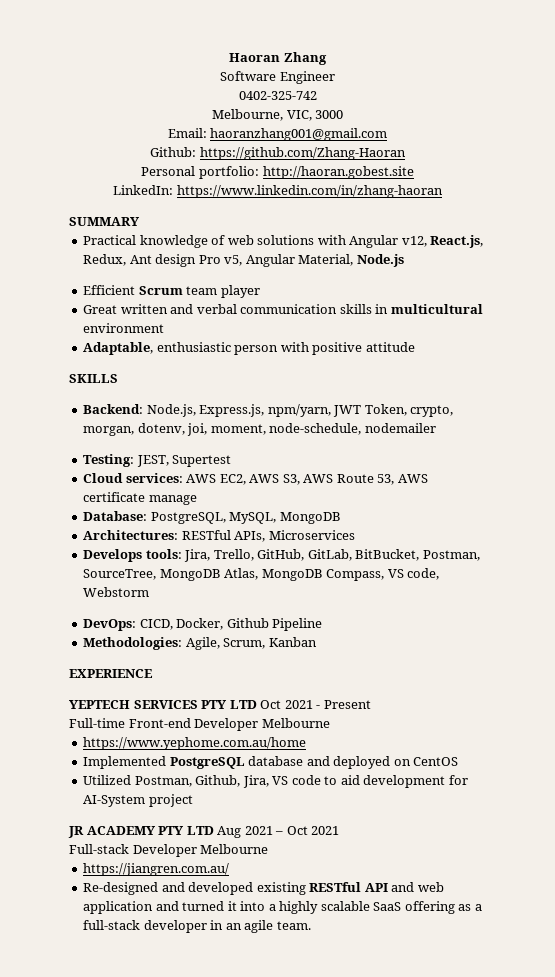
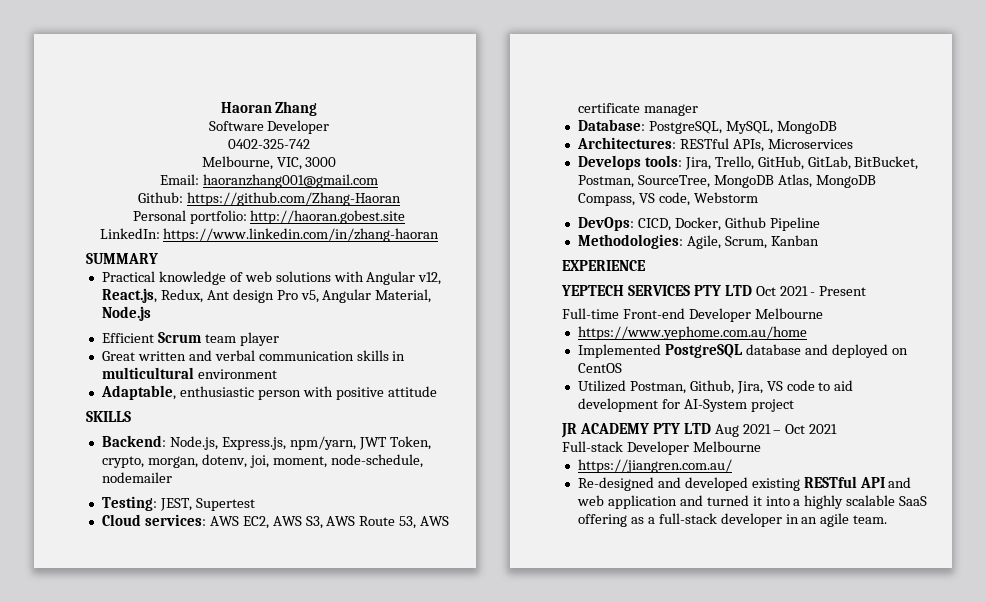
- Software Engineer
+ Software Developer
- Cloud services: AWS EC2, AWS S3, AWS Route 53, AWS certificate manage
+ Cloud services: AWS EC2, AWS S3, AWS Route 53, AWS certificate manager

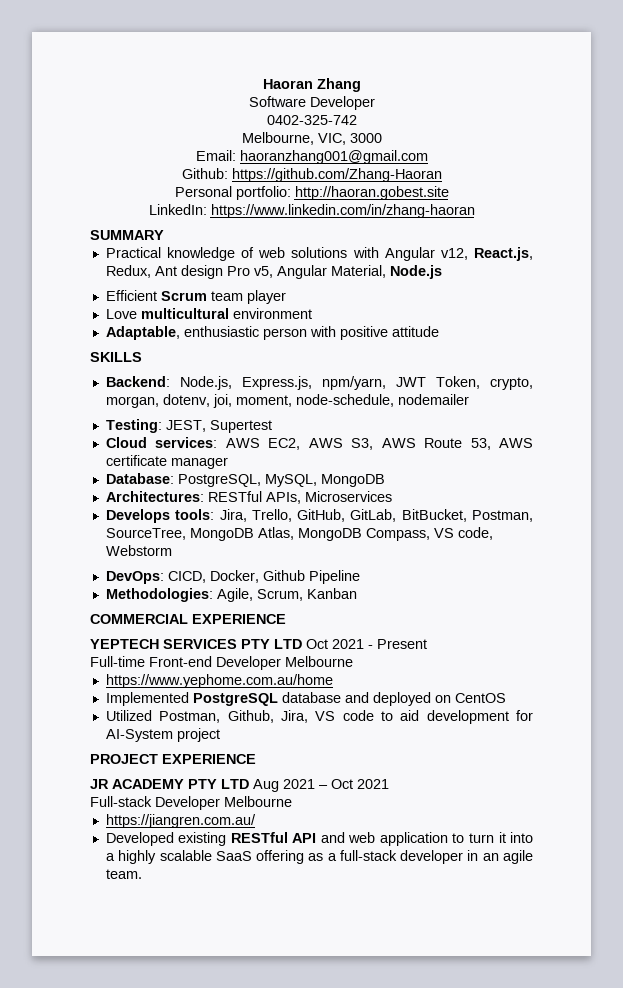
- Great written and verbal communication skills in multicultural environment
+ Love multicultural environment
- EXPERIENCE
+ COMMERCIAL EXPERIENCE
+ PROJECT EXPERIENCE
- Re-designed and developed existing RESTful API and web application and turned it into a highly scalable SaaS offering as a full-stack developer in an agile team.
+ Developed existing RESTful API and web application to turn it into a highly scalable SaaS offering as a full-stack developer in an agile team.

